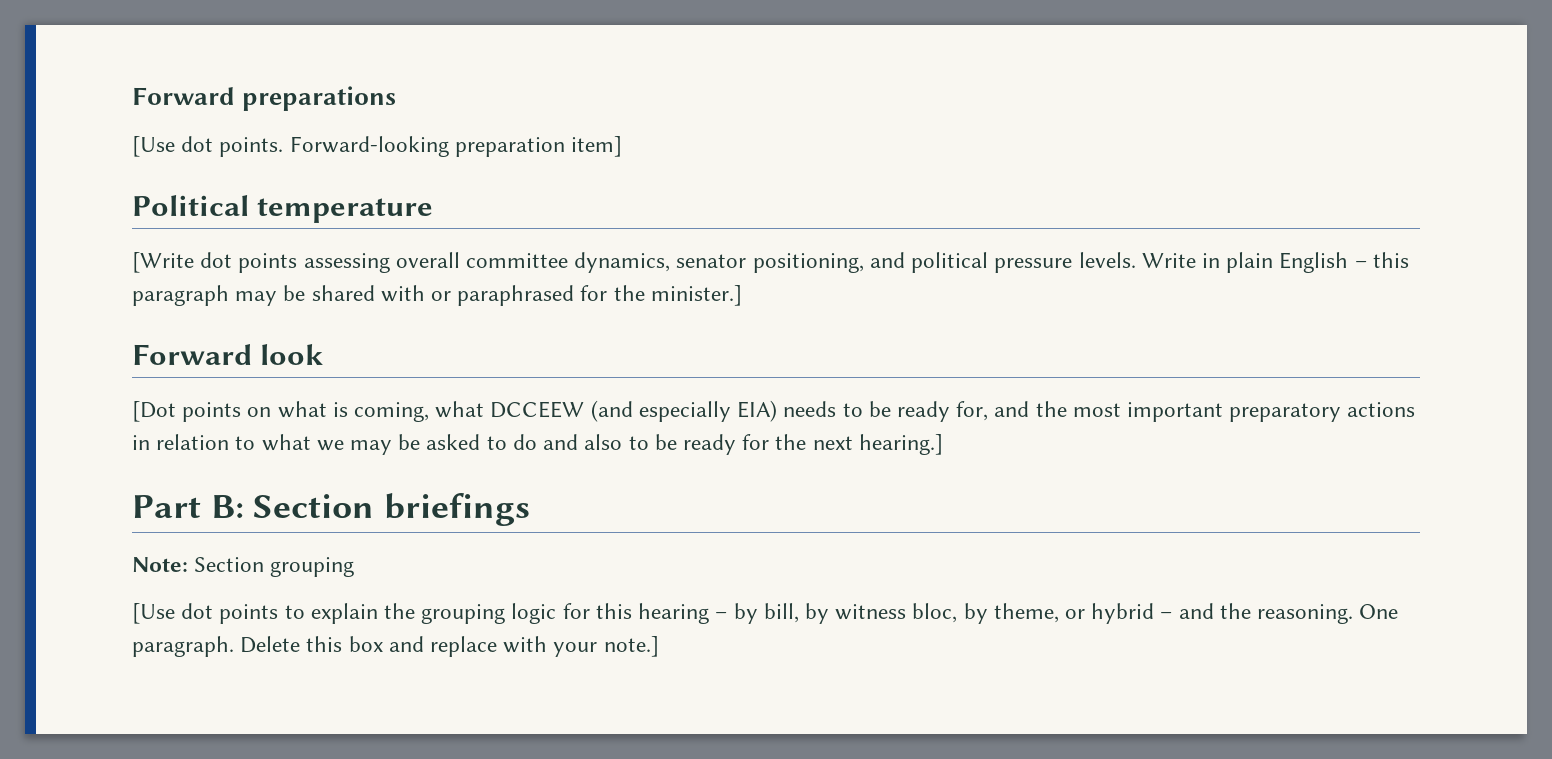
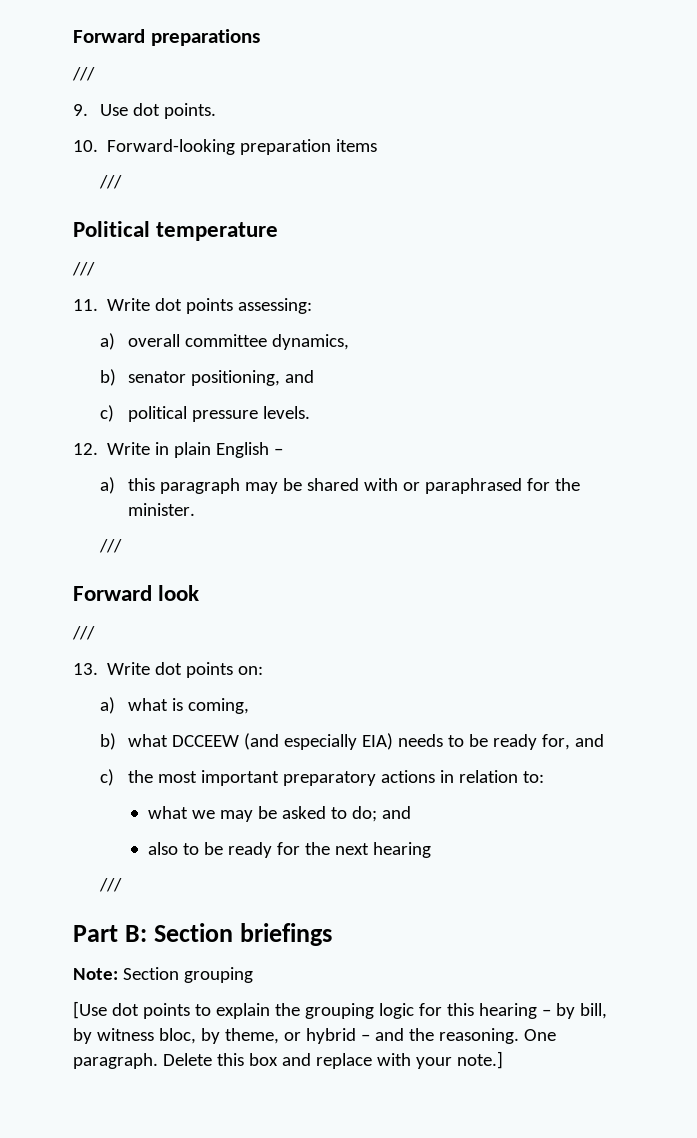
  Forward preparations
- [Use dot points. Forward-looking preparation item]
+ ///
+ 9. Use dot points.
+ 10. Forward-looking preparation items
+ ///
  Political temperature
- [Write dot points assessing overall committee dynamics, senator positioning, and political pressure levels. Write in plain English – this paragraph may be shared with or paraphrased for the minister.]
+ ///
+ 11. Write dot points assessing:
+ a) overall committee dynamics,
+ b) senator positioning, and
+ c) political pressure levels.
+ 12. Write in plain English –
+ a) this paragraph may be shared with or paraphrased for the minister.
+ ///
  Forward look
- [Dot points on what is coming, what DCCEEW (and especially EIA) needs to be ready for, and the most important preparatory actions in relation to what we may be asked to do and also to be ready for the next hearing.]
+ ///
+ 13. Write dot points on:
+ a) what is coming,
+ b) what DCCEEW (and especially EIA) needs to be ready for, and
+ c) the most important preparatory actions in relation to:
+ what we may be asked to do; and
+ also to be ready for the next hearing
+ ///

